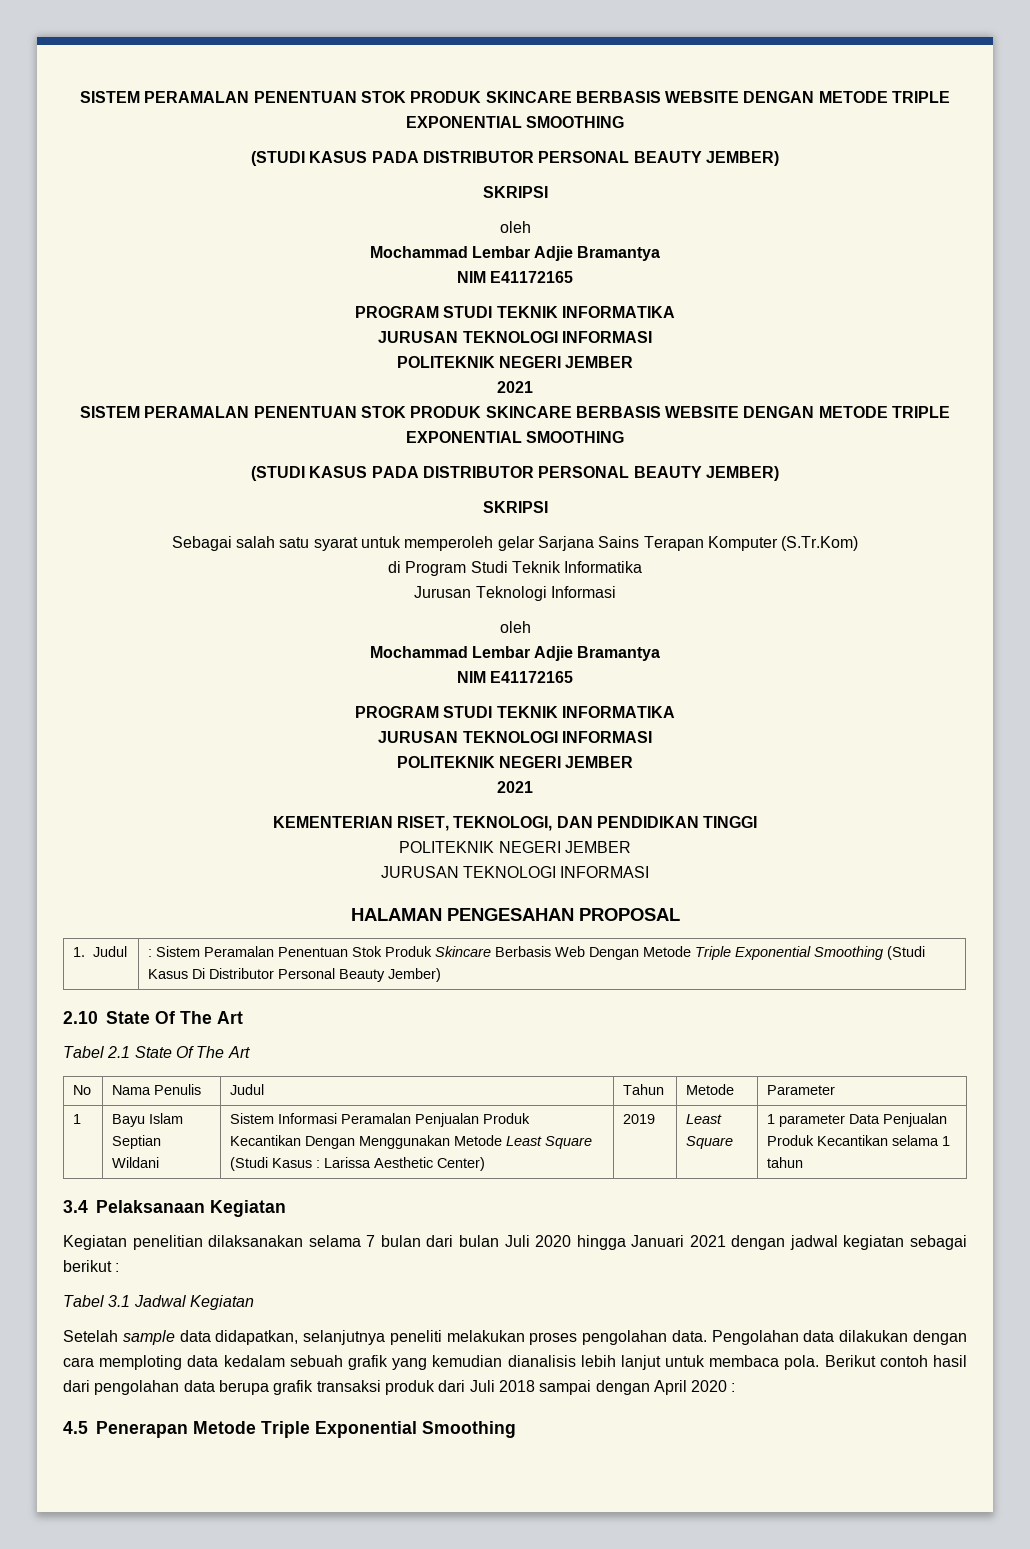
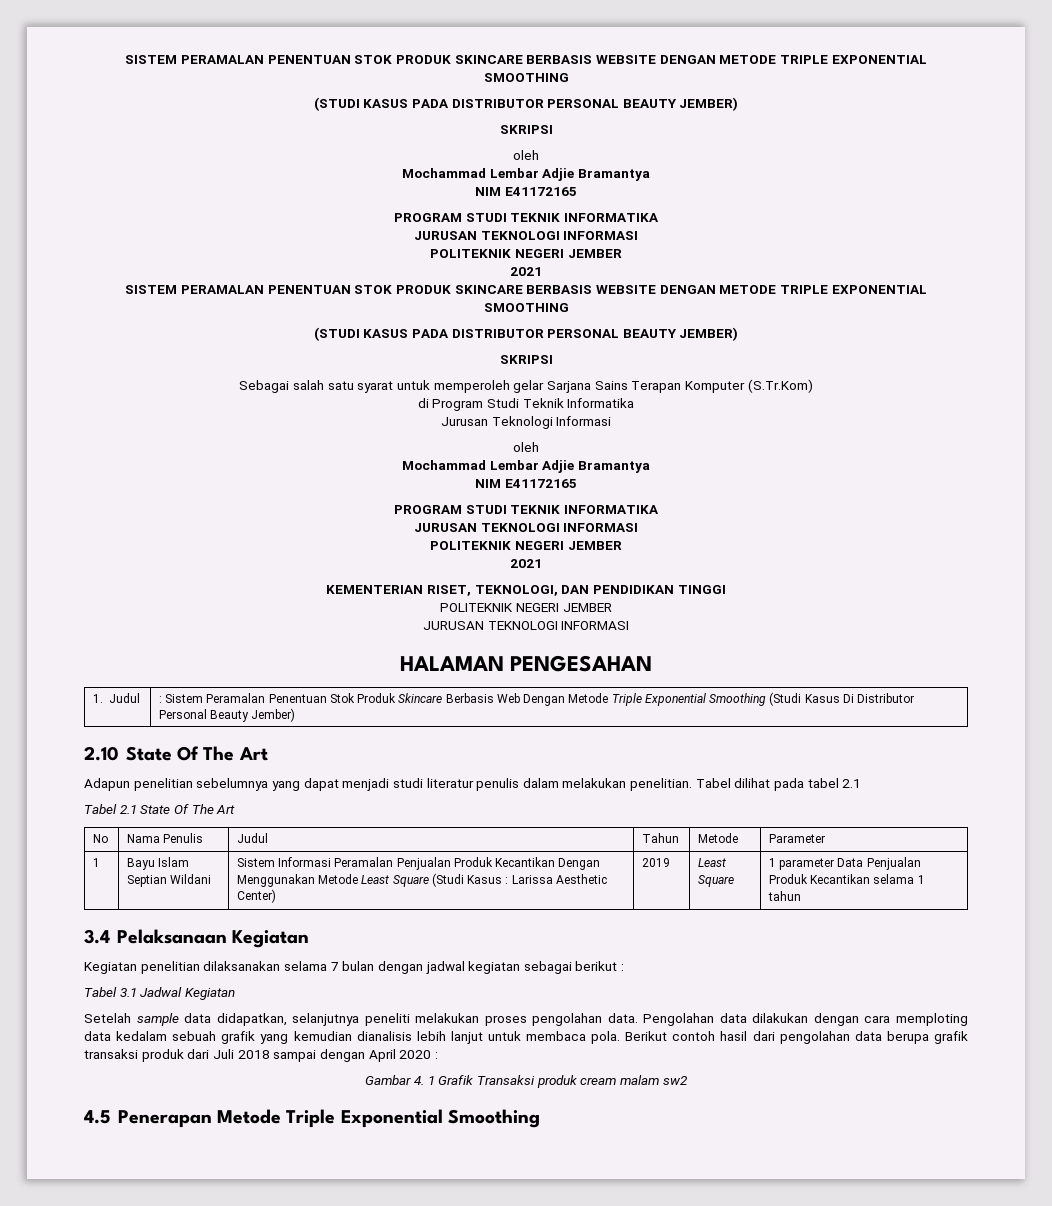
- HALAMAN PENGESAHAN PROPOSAL
+ HALAMAN PENGESAHAN
+ Adapun penelitian sebelumnya yang dapat menjadi studi literatur penulis dalam melakukan penelitian. Tabel dilihat pada tabel 2.1
- Kegiatan penelitian dilaksanakan selama 7 bulan dari bulan Juli 2020 hingga Januari 2021 dengan jadwal kegiatan sebagai berikut :
+ Kegiatan penelitian dilaksanakan selama 7 bulan dengan jadwal kegiatan sebagai berikut :
+ Gambar 4. 1 Grafik Transaksi produk cream malam sw2

